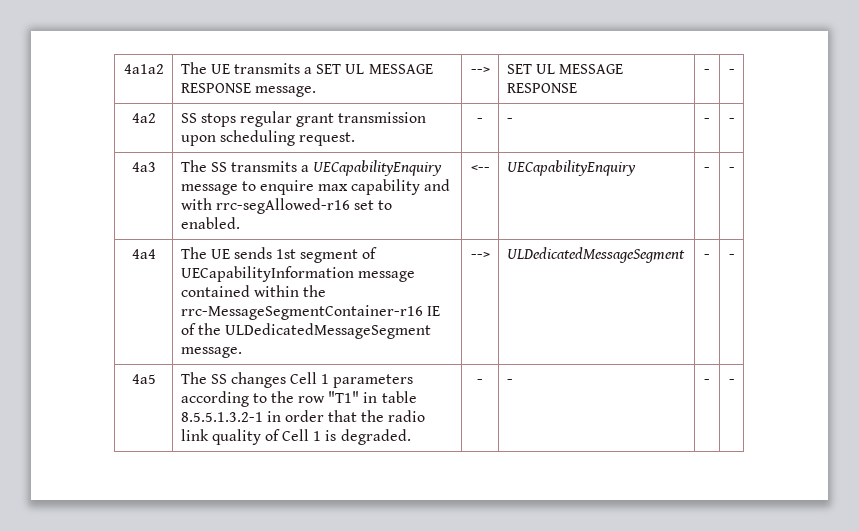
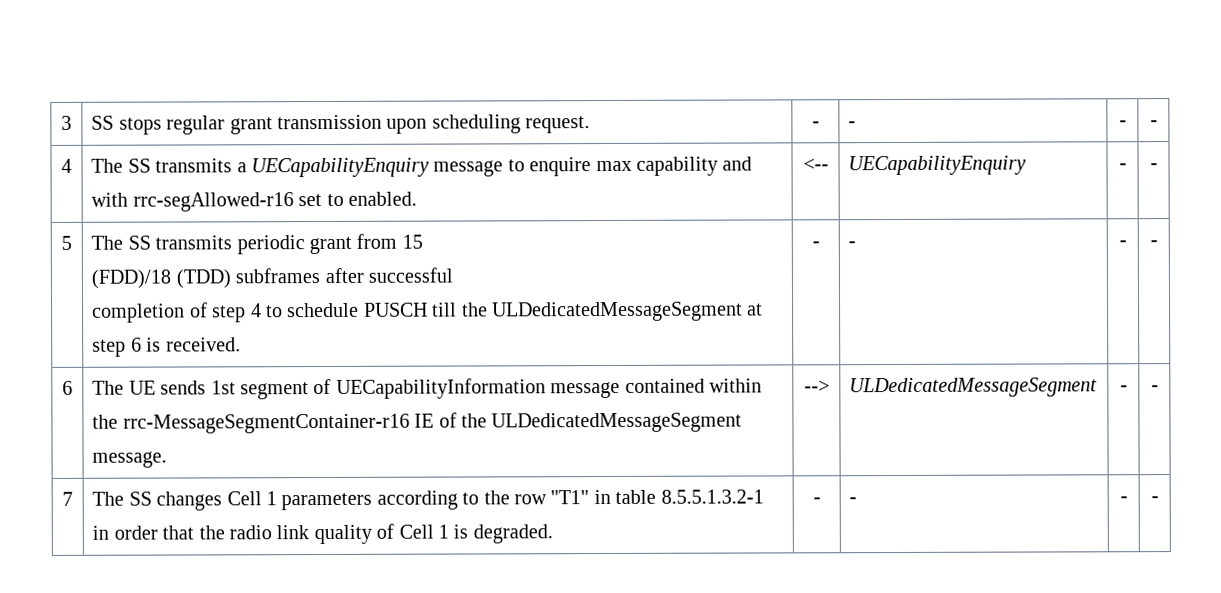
- 4a1a2 | The UE transmits a SET UL MESSAGE RESPONSE message. | --> | SET UL MESSAGE RESPONSE | - | -
- 4a2 | SS stops regular grant transmission upon scheduling request. | - | - | - | -
+ 3 | SS stops regular grant transmission upon scheduling request. | - | - | - | -
- 4a3 | The SS transmits a UECapabilityEnquiry message to enquire max capability and with rrc-segAllowed-r16 set to enabled. | <-- | UECapabilityEnquiry | - | -
+ 4 | The SS transmits a UECapabilityEnquiry message to enquire max capability and with rrc-segAllowed-r16 set to enabled. | <-- | UECapabilityEnquiry | - | -
- 4a4 | The UE sends 1st segment of UECapabilityInformation message contained within the rrc-MessageSegmentContainer-r16 IE of the ULDedicatedMessageSegment message. | --> | ULDedicatedMessageSegment | - | -
+ 5 | The SS transmits periodic grant from 15
+ (FDD)/18 (TDD) subframes after successful
+ completion of step 4 to schedule PUSCH till the ULDedicatedMessageSegment at step 6 is received. | - | - | - | -
+ 6 | The UE sends 1st segment of UECapabilityInformation message contained within the rrc-MessageSegmentContainer-r16 IE of the ULDedicatedMessageSegment message. | --> | ULDedicatedMessageSegment | - | -
- 4a5 | The SS changes Cell 1 parameters according to the row "T1" in table 8.5.5.1.3.2-1 in order that the radio link quality of Cell 1 is degraded. | - | - | - | -
+ 7 | The SS changes Cell 1 parameters according to the row "T1" in table 8.5.5.1.3.2-1 in order that the radio link quality of Cell 1 is degraded. | - | - | - | -

